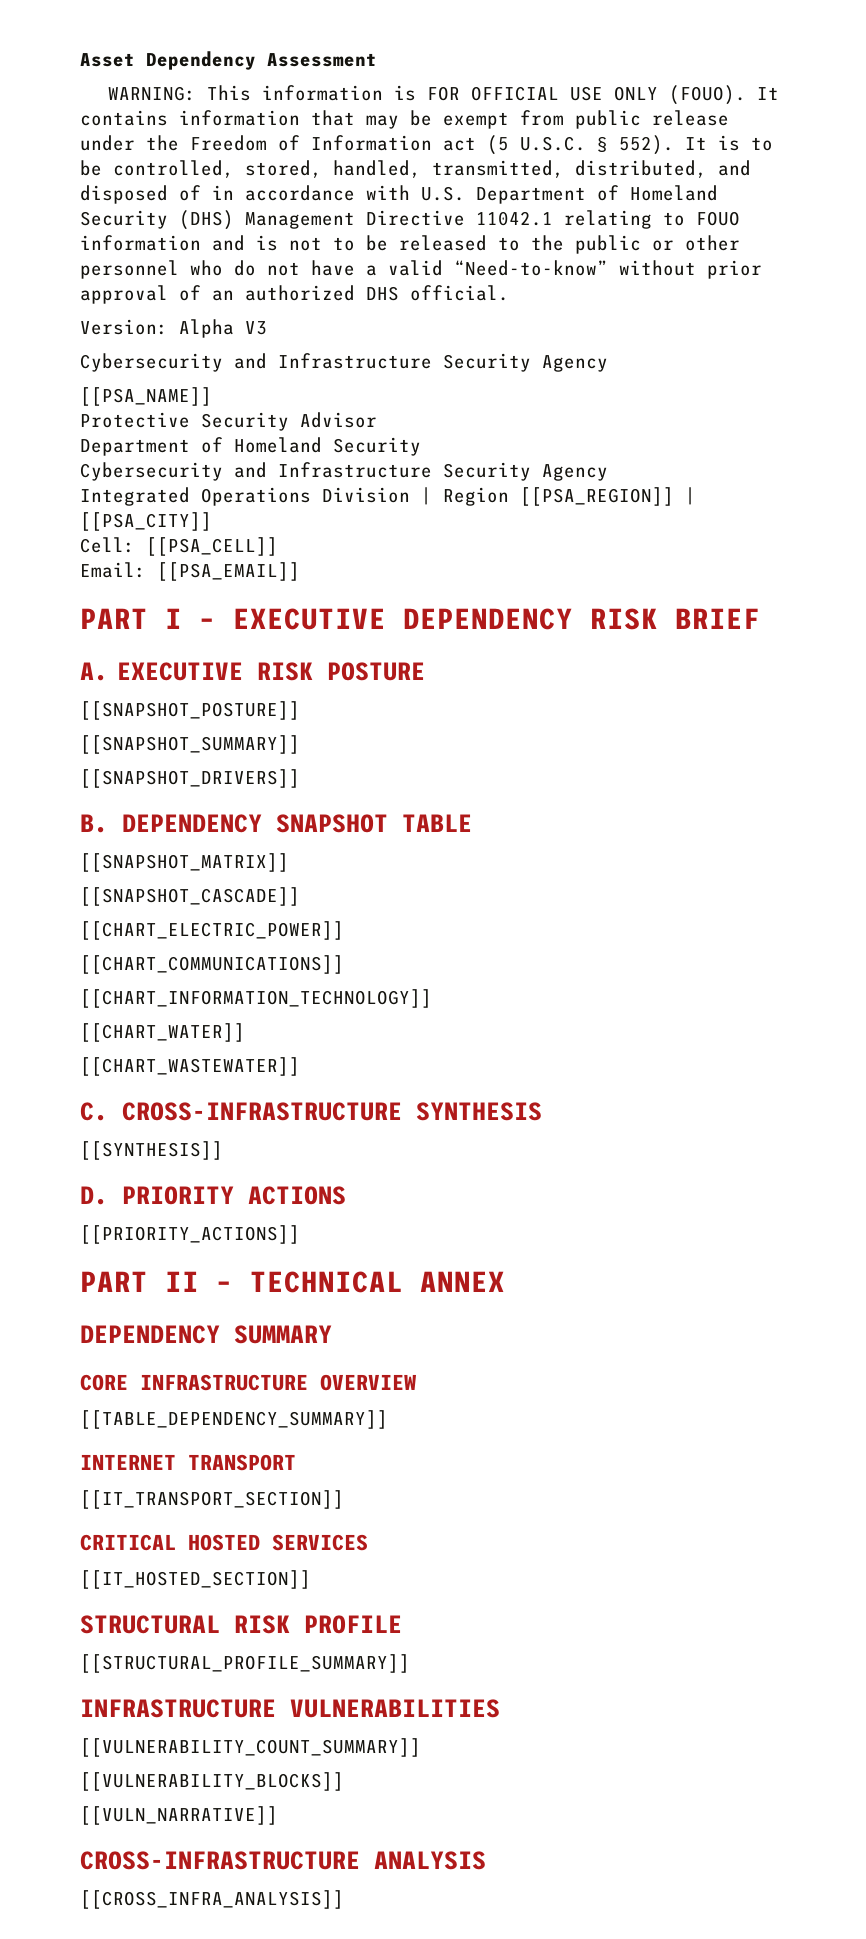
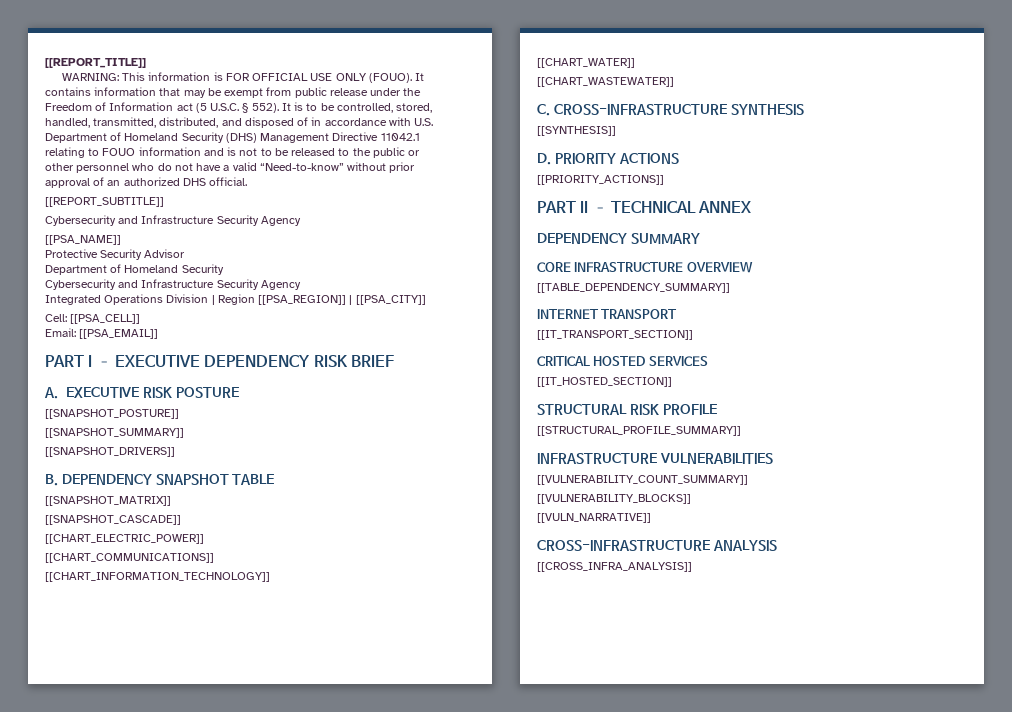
- Asset Dependency Assessment
+ [[REPORT_TITLE]]
- Version: Alpha V3
+ [[REPORT_SUBTITLE]]

